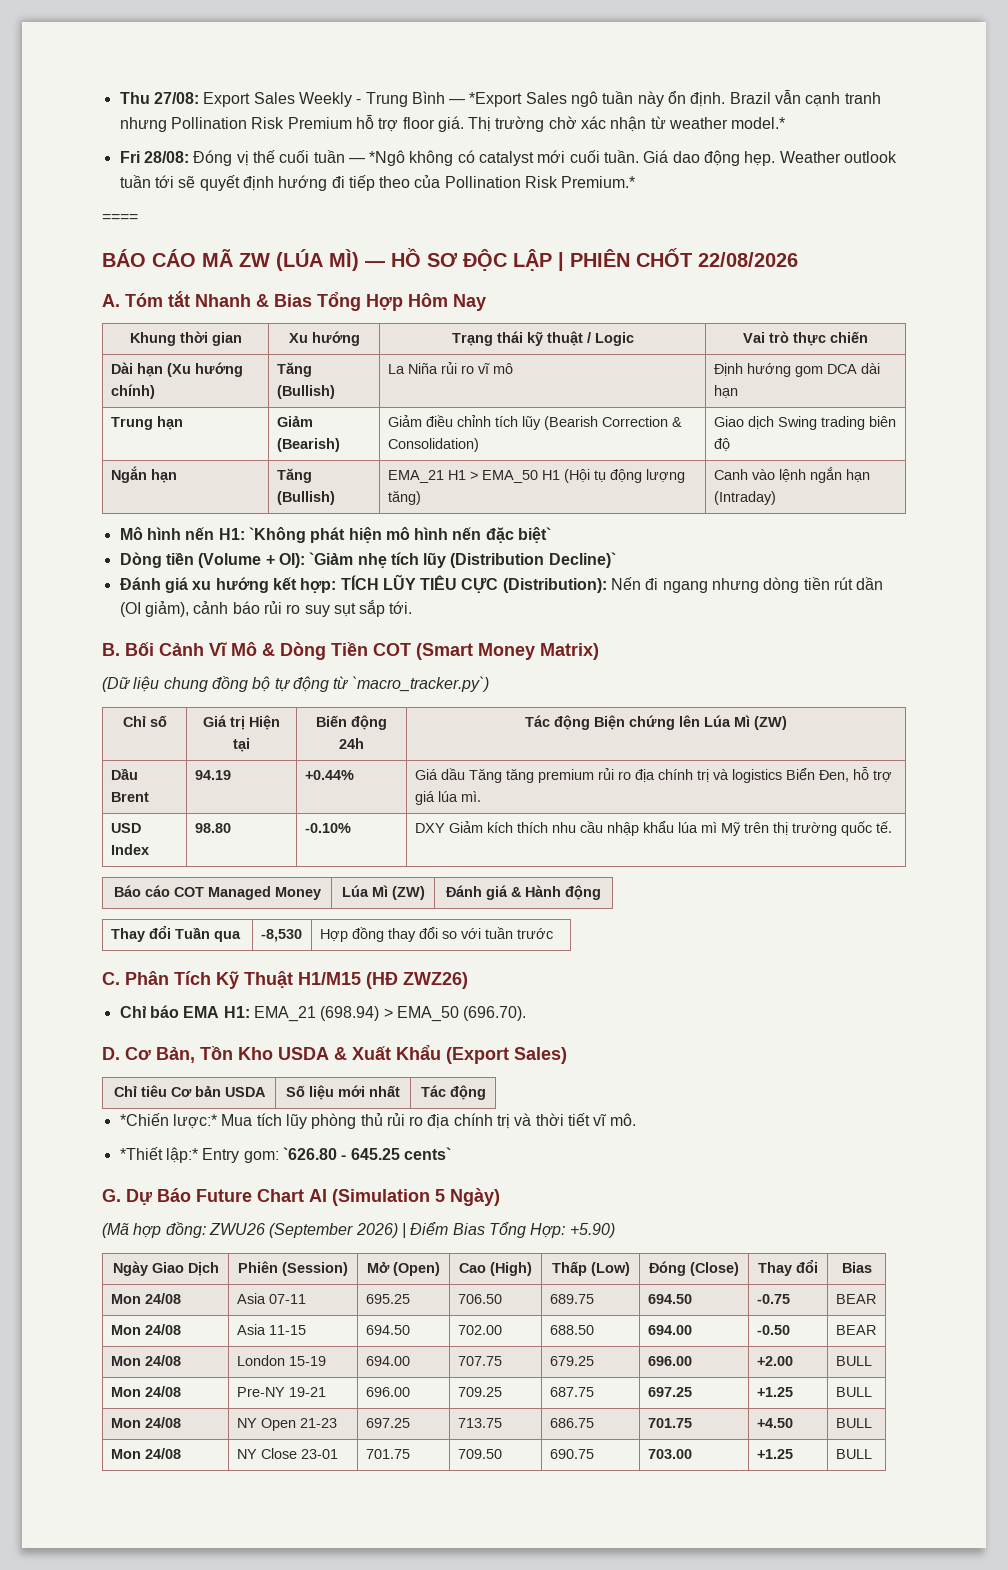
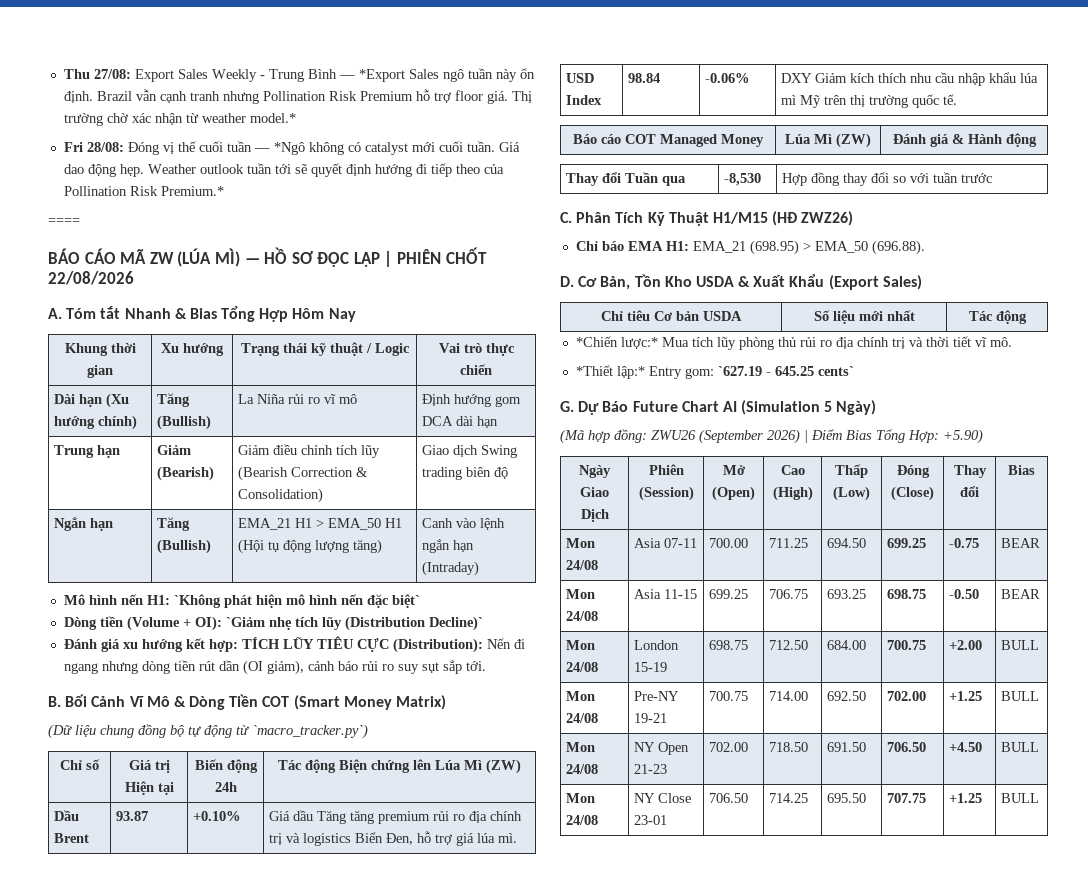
- Dầu Brent | 94.19 | +0.44% | Giá dầu Tăng tăng premium rủi ro địa chính trị và logistics Biển Đen, hỗ trợ giá lúa mì.
+ Dầu Brent | 93.87 | +0.10% | Giá dầu Tăng tăng premium rủi ro địa chính trị và logistics Biển Đen, hỗ trợ giá lúa mì.
- USD Index | 98.80 | -0.10% | DXY Giảm kích thích nhu cầu nhập khẩu lúa mì Mỹ trên thị trường quốc tế.
+ USD Index | 98.84 | -0.06% | DXY Giảm kích thích nhu cầu nhập khẩu lúa mì Mỹ trên thị trường quốc tế.
- Chỉ báo EMA H1: EMA_21 (698.94) > EMA_50 (696.70).
+ Chỉ báo EMA H1: EMA_21 (698.95) > EMA_50 (696.88).
- *Thiết lập:* Entry gom: `626.80 - 645.25 cents`
+ *Thiết lập:* Entry gom: `627.19 - 645.25 cents`
- Mon 24/08 | Asia 07-11 | 695.25 | 706.50 | 689.75 | 694.50 | -0.75 | BEAR
+ Mon 24/08 | Asia 07-11 | 700.00 | 711.25 | 694.50 | 699.25 | -0.75 | BEAR
- Mon 24/08 | Asia 11-15 | 694.50 | 702.00 | 688.50 | 694.00 | -0.50 | BEAR
+ Mon 24/08 | Asia 11-15 | 699.25 | 706.75 | 693.25 | 698.75 | -0.50 | BEAR
- Mon 24/08 | London 15-19 | 694.00 | 707.75 | 679.25 | 696.00 | +2.00 | BULL
+ Mon 24/08 | London 15-19 | 698.75 | 712.50 | 684.00 | 700.75 | +2.00 | BULL
- Mon 24/08 | Pre-NY 19-21 | 696.00 | 709.25 | 687.75 | 697.25 | +1.25 | BULL
+ Mon 24/08 | Pre-NY 19-21 | 700.75 | 714.00 | 692.50 | 702.00 | +1.25 | BULL
- Mon 24/08 | NY Open 21-23 | 697.25 | 713.75 | 686.75 | 701.75 | +4.50 | BULL
+ Mon 24/08 | NY Open 21-23 | 702.00 | 718.50 | 691.50 | 706.50 | +4.50 | BULL
- Mon 24/08 | NY Close 23-01 | 701.75 | 709.50 | 690.75 | 703.00 | +1.25 | BULL
+ Mon 24/08 | NY Close 23-01 | 706.50 | 714.25 | 695.50 | 707.75 | +1.25 | BULL

